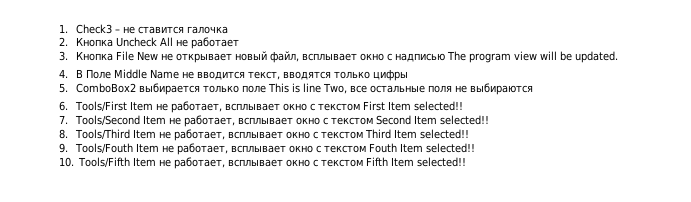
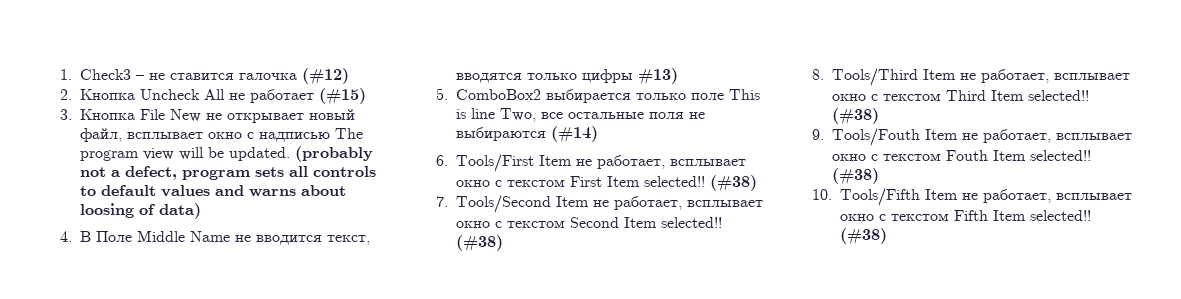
- 1. Check3 – не ставится галочка
+ 1. Check3 – не ставится галочка (#12)
- 2. Кнопка Uncheck All не работает
+ 2. Кнопка Uncheck All не работает (#15)
+ (probably not a defect, program sets all controls to default values and warns about loosing of data)
- 4. В Поле Middle Name не вводится текст, вводятся только цифры
+ 4. В Поле Middle Name не вводится текст, вводятся только цифры #13)
- 5. ComboBox2 выбирается только поле This is line Two, все остальные поля не выбираются
+ 5. ComboBox2 выбирается только поле This is line Two, все остальные поля не выбираются (#14)
- 6. Tools/First Item не работает, всплывает окно с текстом First Item selected!!
+ 6. Tools/First Item не работает, всплывает окно с текстом First Item selected!! (#38)
- 7. Tools/Second Item не работает, всплывает окно с текстом Second Item selected!!
+ 7. Tools/Second Item не работает, всплывает окно с текстом Second Item selected!! (#38)
- 8. Tools/Third Item не работает, всплывает окно с текстом Third Item selected!!
+ 8. Tools/Third Item не работает, всплывает окно с текстом Third Item selected!! (#38)
- 9. Tools/Fouth Item не работает, всплывает окно с текстом Fouth Item selected!!
+ 9. Tools/Fouth Item не работает, всплывает окно с текстом Fouth Item selected!! (#38)
- 10. Tools/Fifth Item не работает, всплывает окно с текстом Fifth Item selected!!
+ 10. Tools/Fifth Item не работает, всплывает окно с текстом Fifth Item selected!! (#38)

